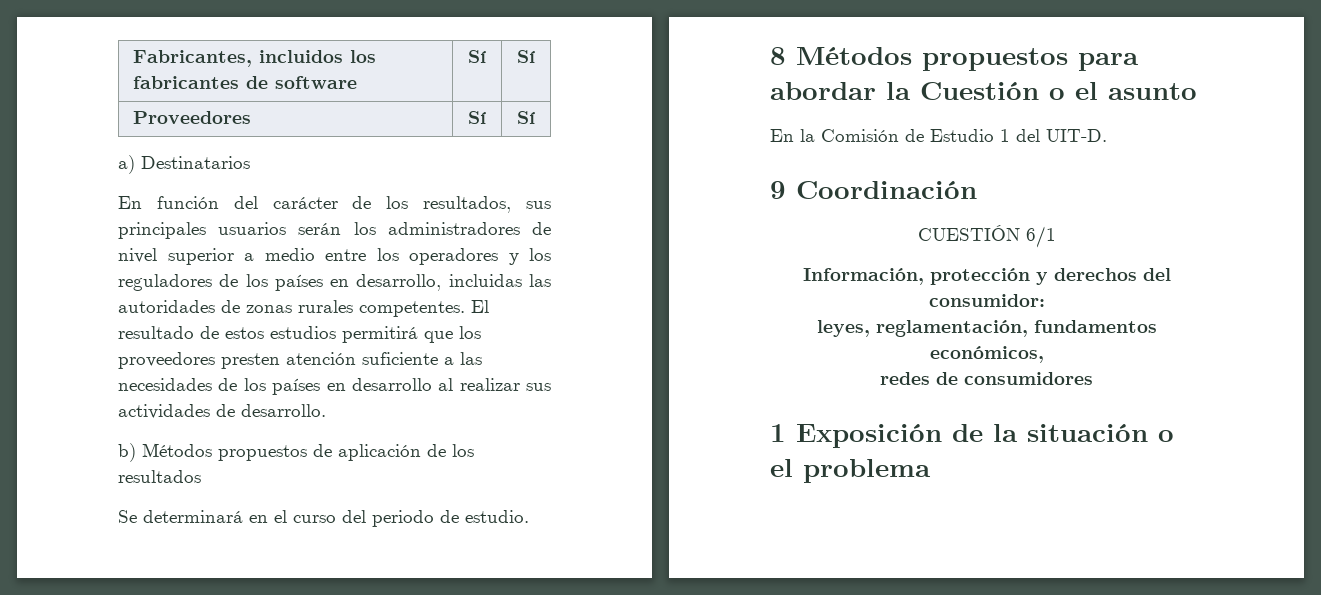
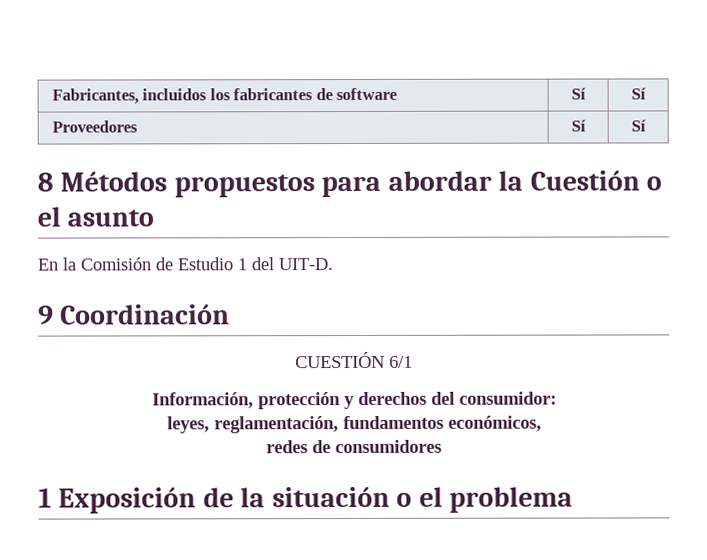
- a) Destinatarios
- En función del carácter de los resultados, sus principales usuarios serán los administradores de nivel superior a medio entre los operadores y los reguladores de los países en desarrollo, incluidas las autoridades de zonas rurales competentes. El resultado de estos estudios permitirá que los proveedores presten atención suficiente a las necesidades de los países en desarrollo al realizar sus actividades de desarrollo.
- b) Métodos propuestos de aplicación de los resultados
- Se determinará en el curso del periodo de estudio.

